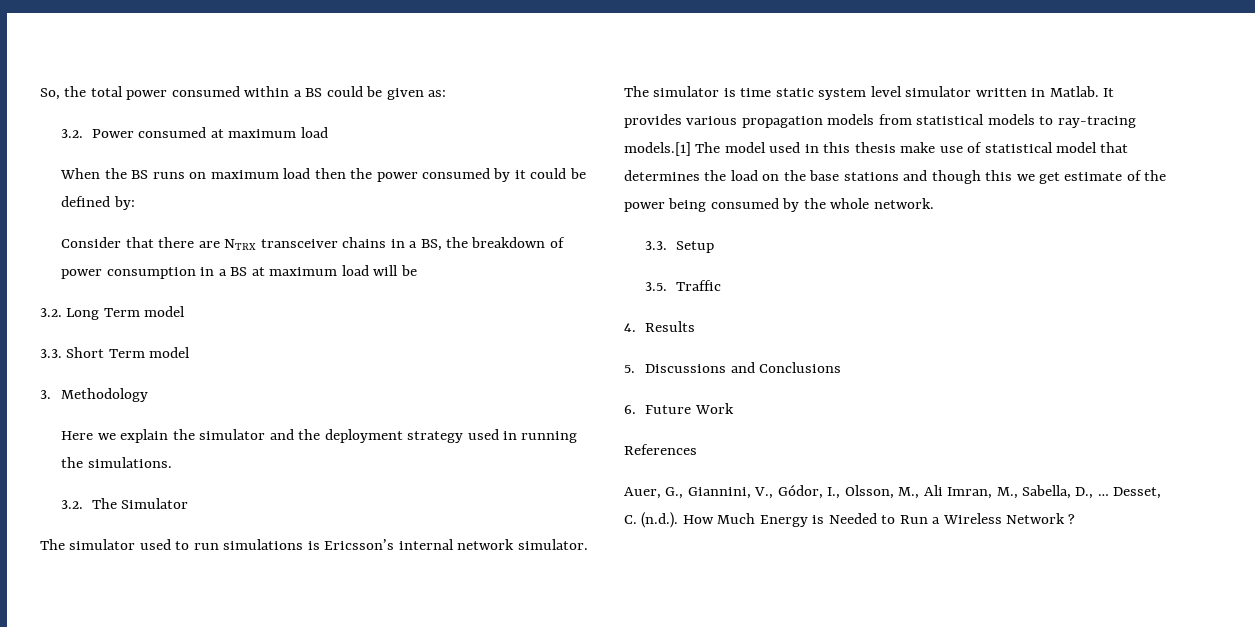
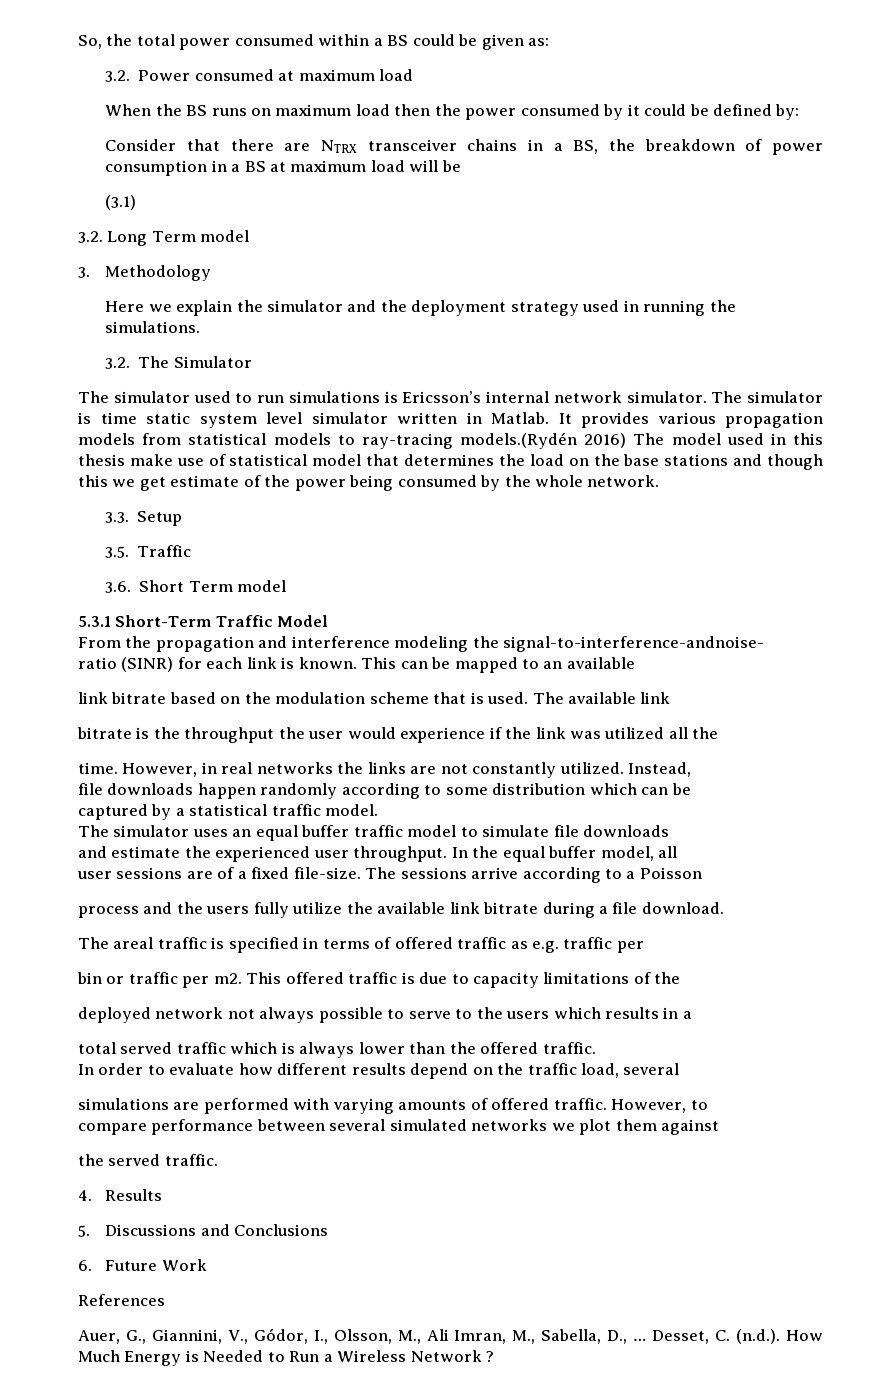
+ (3.1)
- 3.3. Short Term model
- It provides various propagation models from statistical models to ray-tracing models.[1] The model used in this thesis make use of statistical model that determines the load on the base stations and though this we get estimate of the power being consumed by the whole network.
+ It provides various propagation models from statistical models to ray-tracing models.(Rydén 2016) The model used in this thesis make use of statistical model that determines the load on the base stations and though this we get estimate of the power being consumed by the whole network.
+ 3.6. Short Term model
+ 5.3.1 Short-Term Traffic Model
+ From the propagation and interference modeling the signal-to-interference-andnoise-
+ ratio (SINR) for each link is known. This can be mapped to an available
+ link bitrate based on the modulation scheme that is used. The available link
+ bitrate is the throughput the user would experience if the link was utilized all the
+ time. However, in real networks the links are not constantly utilized. Instead,
+ file downloads happen randomly according to some distribution which can be
+ captured by a statistical traffic model.
+ The simulator uses an equal buffer traffic model to simulate file downloads
+ and estimate the experienced user throughput. In the equal buffer model, all
+ user sessions are of a fixed file-size. The sessions arrive according to a Poisson
+ process and the users fully utilize the available link bitrate during a file download.
+ The areal traffic is specified in terms of offered traffic as e.g. traffic per
+ bin or traffic per m2. This offered traffic is due to capacity limitations of the
+ deployed network not always possible to serve to the users which results in a
+ total served traffic which is always lower than the offered traffic.
+ In order to evaluate how different results depend on the traffic load, several
+ simulations are performed with varying amounts of offered traffic. However, to
+ compare performance between several simulated networks we plot them against
+ the served traffic.

